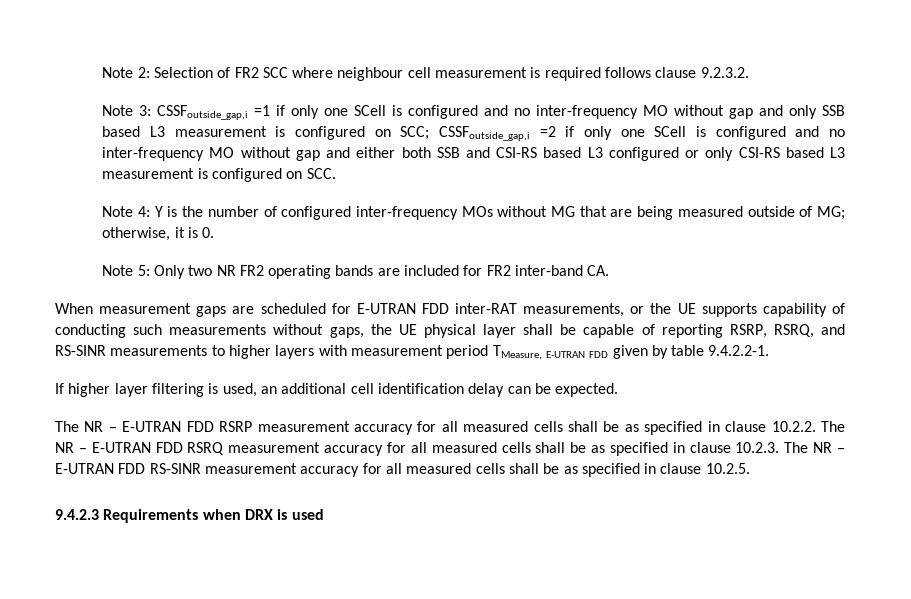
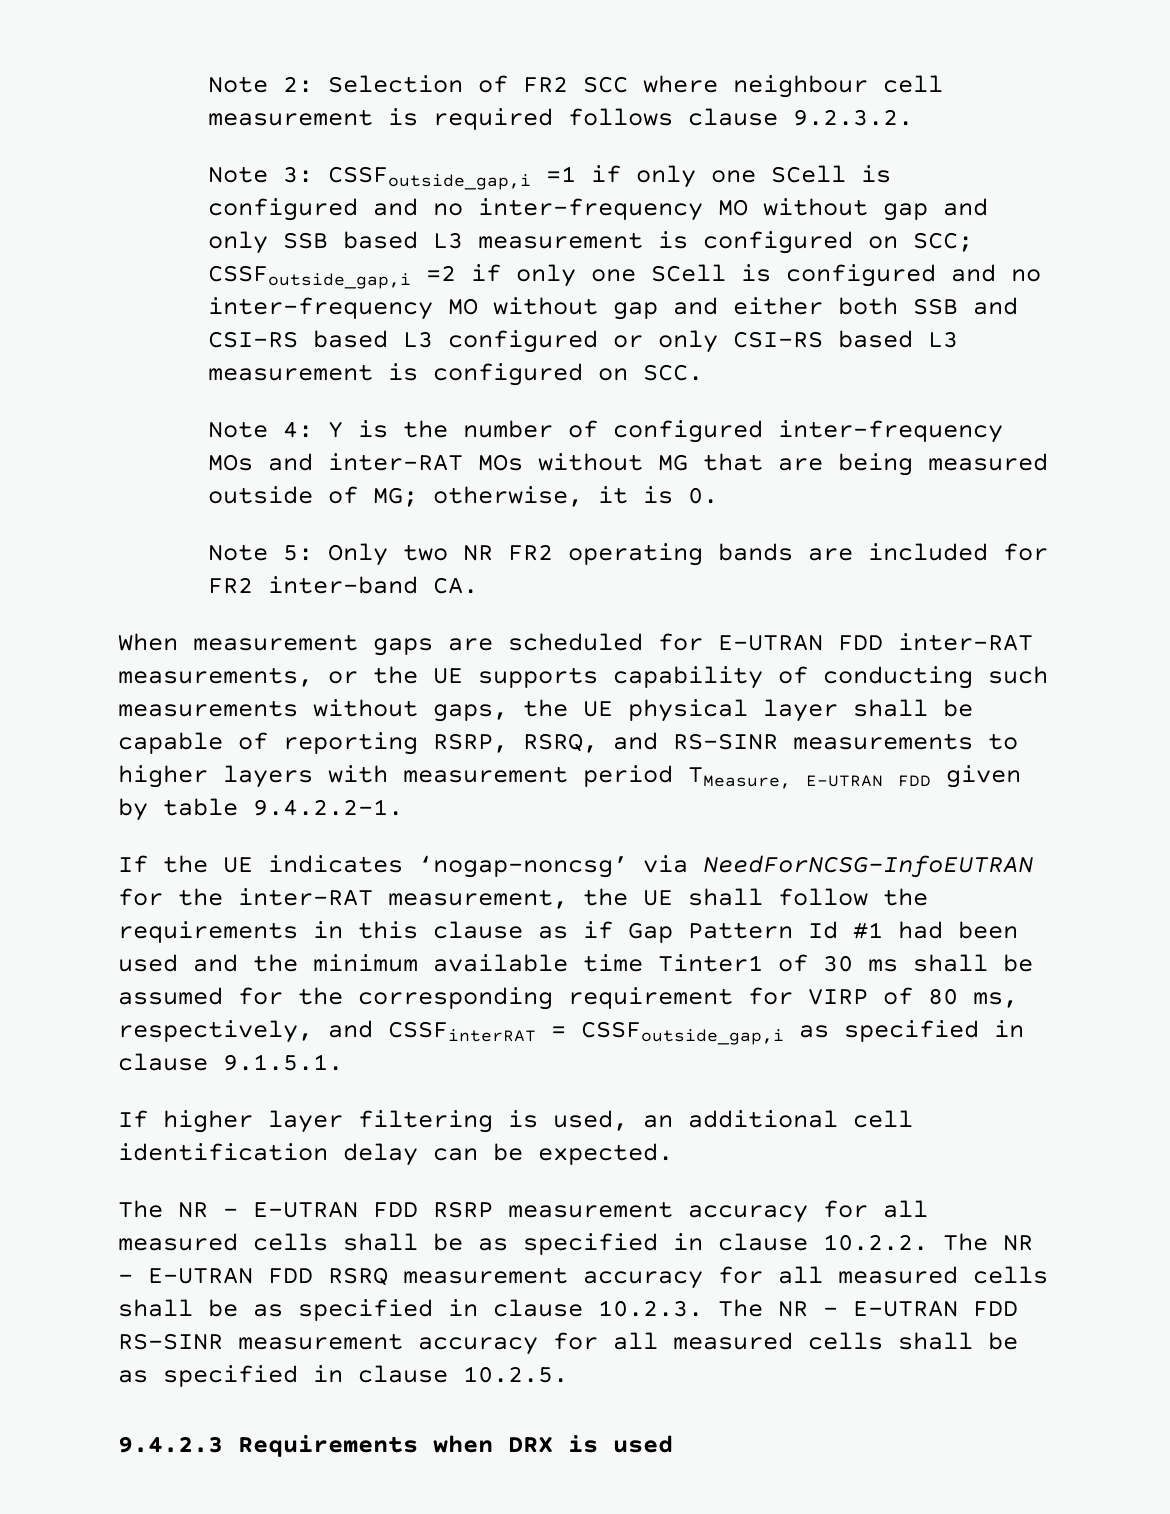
- Note 4: Y is the number of configured inter-frequency MOs without MG that are being measured outside of MG; otherwise, it is 0.
+ Note 4: Y is the number of configured inter-frequency MOs and inter-RAT MOs without MG that are being measured outside of MG; otherwise, it is 0.
+ If the UE indicates ‘nogap-noncsg’ via NeedForNCSG-InfoEUTRAN for the inter-RAT measurement, the UE shall follow the requirements in this clause as if Gap Pattern Id #1 had been used and the minimum available time Tinter1 of 30 ms shall be assumed for the corresponding requirement for VIRP of 80 ms, respectively, and CSSFinterRAT = CSSFoutside_gap,i as specified in clause 9.1.5.1.

